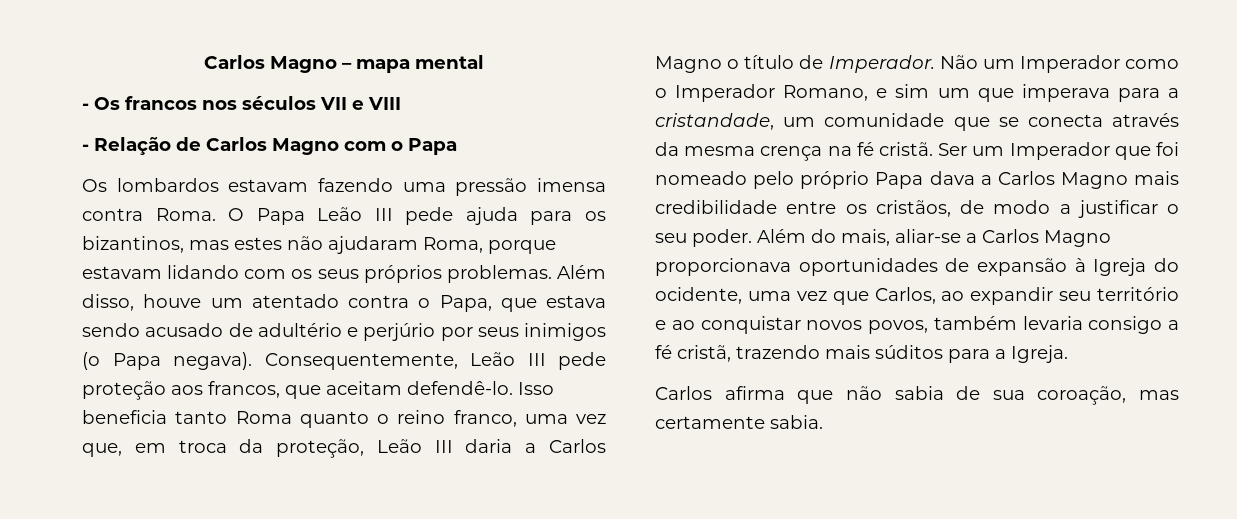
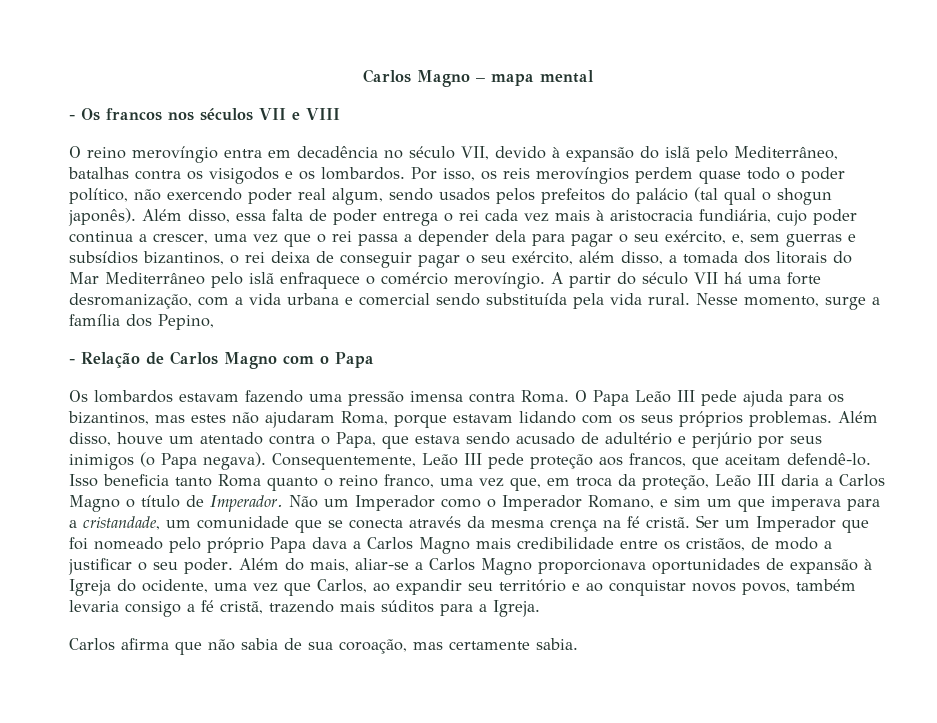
+ O reino merovíngio entra em decadência no século VII, devido à expansão do islã pelo Mediterrâneo, batalhas contra os visigodos e os lombardos. Por isso, os reis merovíngios perdem quase todo o poder político, não exercendo poder real algum, sendo usados pelos prefeitos do palácio (tal qual o shogun japonês). Além disso, essa falta de poder entrega o rei cada vez mais à aristocracia fundiária, cujo poder continua a crescer, uma vez que o rei passa a depender dela para pagar o seu exército, e, sem guerras e subsídios bizantinos, o rei deixa de conseguir pagar o seu exército, além disso, a tomada dos litorais do Mar Mediterrâneo pelo islã enfraquece o comércio merovíngio. A partir do século VII há uma forte desromanização, com a vida urbana e comercial sendo substituída pela vida rural. Nesse momento, surge a família dos Pepino,

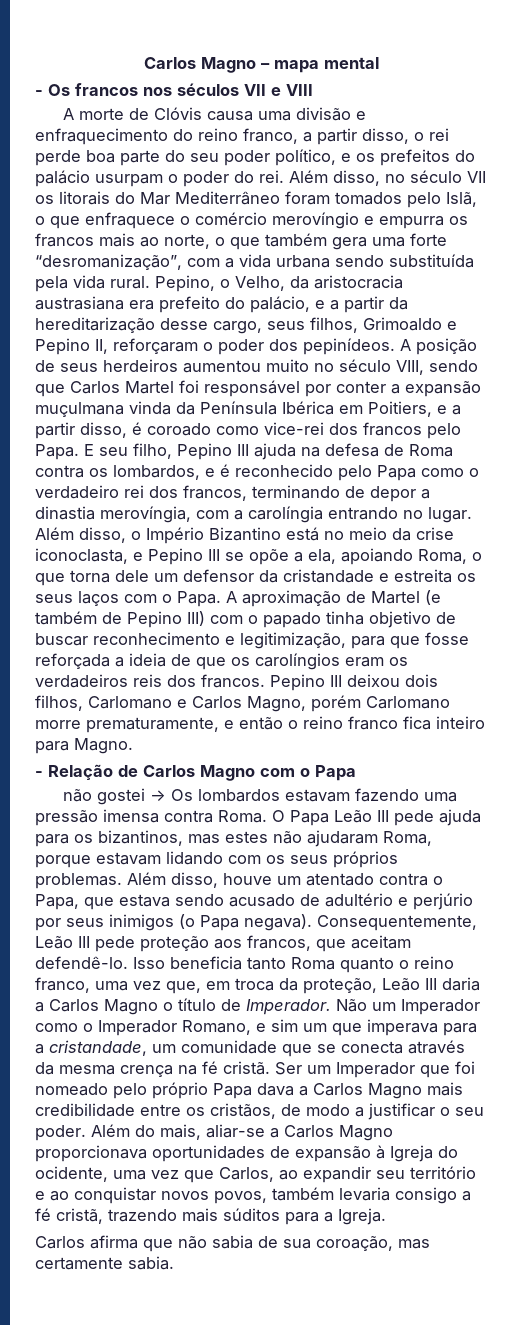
- O reino merovíngio entra em decadência no século VII, devido à expansão do islã pelo Mediterrâneo, batalhas contra os visigodos e os lombardos. Por isso, os reis merovíngios perdem quase todo o poder político, não exercendo poder real algum, sendo usados pelos prefeitos do palácio (tal qual o shogun japonês). Além disso, essa falta de poder entrega o rei cada vez mais à aristocracia fundiária, cujo poder continua a crescer, uma vez que o rei passa a depender dela para pagar o seu exército, e, sem guerras e subsídios bizantinos, o rei deixa de conseguir pagar o seu exército, além disso, a tomada dos litorais do Mar Mediterrâneo pelo islã enfraquece o comércio merovíngio. A partir do século VII há uma forte desromanização, com a vida urbana e comercial sendo substituída pela vida rural.
+ A morte de Clóvis causa uma divisão e enfraquecimento do reino franco, a partir disso, o rei perde boa parte do seu poder político, e os prefeitos do palácio usurpam o poder do rei. Além disso, no século VII os litorais do Mar Mediterrâneo foram tomados pelo Islã, o que enfraquece o comércio merovíngio e empurra os francos mais ao norte, o que também gera uma forte “desromanização”, com a vida urbana sendo substituída pela vida rural.
- Nesse momento, surge a família dos Pepino,
+ Pepino, o Velho, da aristocracia austrasiana era prefeito do palácio, e a partir da hereditarização desse cargo, seus filhos, Grimoaldo e Pepino II, reforçaram o poder dos pepinídeos. A posição de seus herdeiros aumentou muito no século VIII, sendo que Carlos Martel foi responsável por conter a expansão muçulmana vinda da Península Ibérica em Poitiers, e a partir disso, é coroado como vice-rei dos francos pelo Papa. E seu filho, Pepino III ajuda na defesa de Roma contra os lombardos, e é reconhecido pelo Papa como o verdadeiro rei dos francos, terminando de depor a dinastia merovíngia, com a carolíngia entrando no lugar. Além disso, o Império Bizantino está no meio da crise iconoclasta, e Pepino III se opõe a ela, apoiando Roma, o que torna dele um defensor da cristandade e estreita os seus laços com o Papa. A aproximação de Martel (e também de Pepino III) com o papado tinha objetivo de buscar reconhecimento e legitimização, para que fosse reforçada a ideia de que os carolíngios eram os verdadeiros reis dos francos. Pepino III deixou dois filhos, Carlomano e Carlos Magno, porém Carlomano morre prematuramente, e então o reino franco fica inteiro para Magno.
- Os lombardos estavam fazendo uma pressão imensa contra Roma.
+ não gostei → Os lombardos estavam fazendo uma pressão imensa contra Roma.

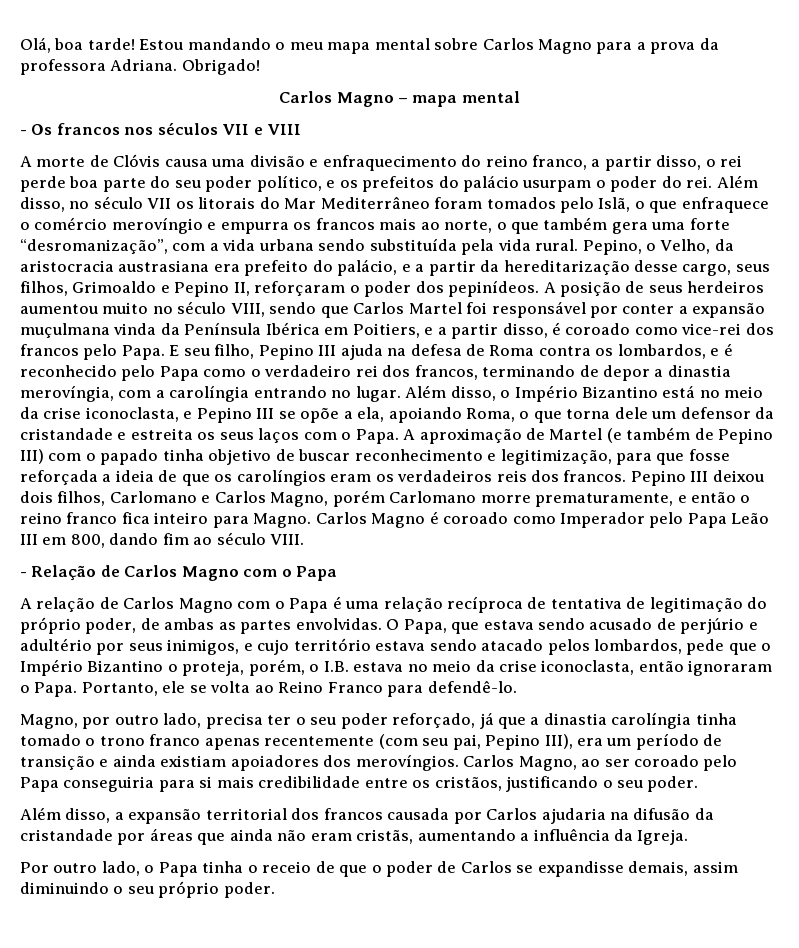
+ Olá, boa tarde! Estou mandando o meu mapa mental sobre Carlos Magno para a prova da professora Adriana. Obrigado!
+ Carlos Magno é coroado como Imperador pelo Papa Leão III em 800, dando fim ao século VIII.
- não gostei → Os lombardos estavam fazendo uma pressão imensa contra Roma. O Papa Leão III pede ajuda para os bizantinos, mas estes não ajudaram Roma, porque estavam lidando com os seus próprios problemas. Além disso, houve um atentado contra o Papa, que estava sendo acusado de adultério e perjúrio por seus inimigos (o Papa negava). Consequentemente, Leão III pede proteção aos francos, que aceitam defendê-lo. Isso beneficia tanto Roma quanto o reino franco, uma vez que, em troca da proteção, Leão III daria a Carlos Magno o título de Imperador. Não um Imperador como o Imperador Romano, e sim um que imperava para a cristandade, um comunidade que se conecta através da mesma crença na fé cristã. Ser um Imperador que foi nomeado pelo próprio Papa dava a Carlos Magno mais credibilidade entre os cristãos, de modo a justificar o seu poder. Além do mais, aliar-se a Carlos Magno proporcionava oportunidades de expansão à Igreja do ocidente, uma vez que Carlos, ao expandir seu território e ao conquistar novos povos, também levaria consigo a fé cristã, trazendo mais súditos para a Igreja.
- Carlos afirma que não sabia de sua coroação, mas certamente sabia.
+ A relação de Carlos Magno com o Papa é uma relação recíproca de tentativa de legitimação do próprio poder, de ambas as partes envolvidas. O Papa, que estava sendo acusado de perjúrio e adultério por seus inimigos, e cujo território estava sendo atacado pelos lombardos, pede que o Império Bizantino o proteja, porém, o I.B. estava no meio da crise iconoclasta, então ignoraram o Papa. Portanto, ele se volta ao Reino Franco para defendê-lo.
+ Magno, por outro lado, precisa ter o seu poder reforçado, já que a dinastia carolíngia tinha tomado o trono franco apenas recentemente (com seu pai, Pepino III), era um período de transição e ainda existiam apoiadores dos merovíngios. Carlos Magno, ao ser coroado pelo Papa conseguiria para si mais credibilidade entre os cristãos, justificando o seu poder.
+ Além disso, a expansão territorial dos francos causada por Carlos ajudaria na difusão da cristandade por áreas que ainda não eram cristãs, aumentando a influência da Igreja.
+ Por outro lado, o Papa tinha o receio de que o poder de Carlos se expandisse demais, assim diminuindo o seu próprio poder.

